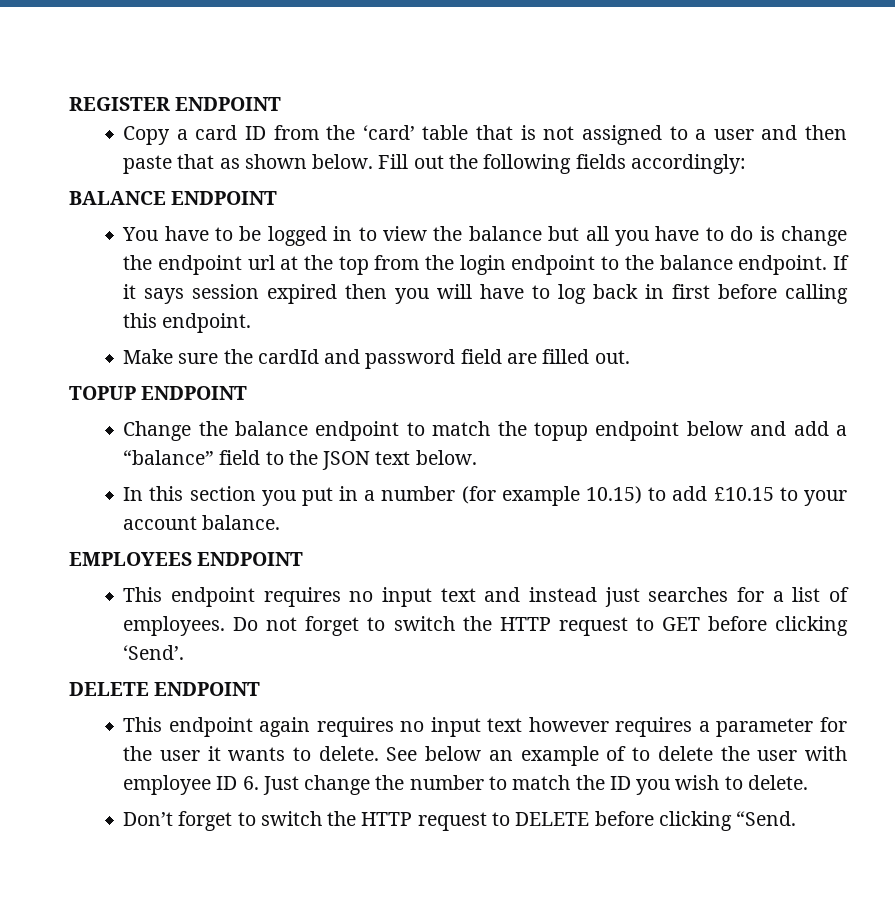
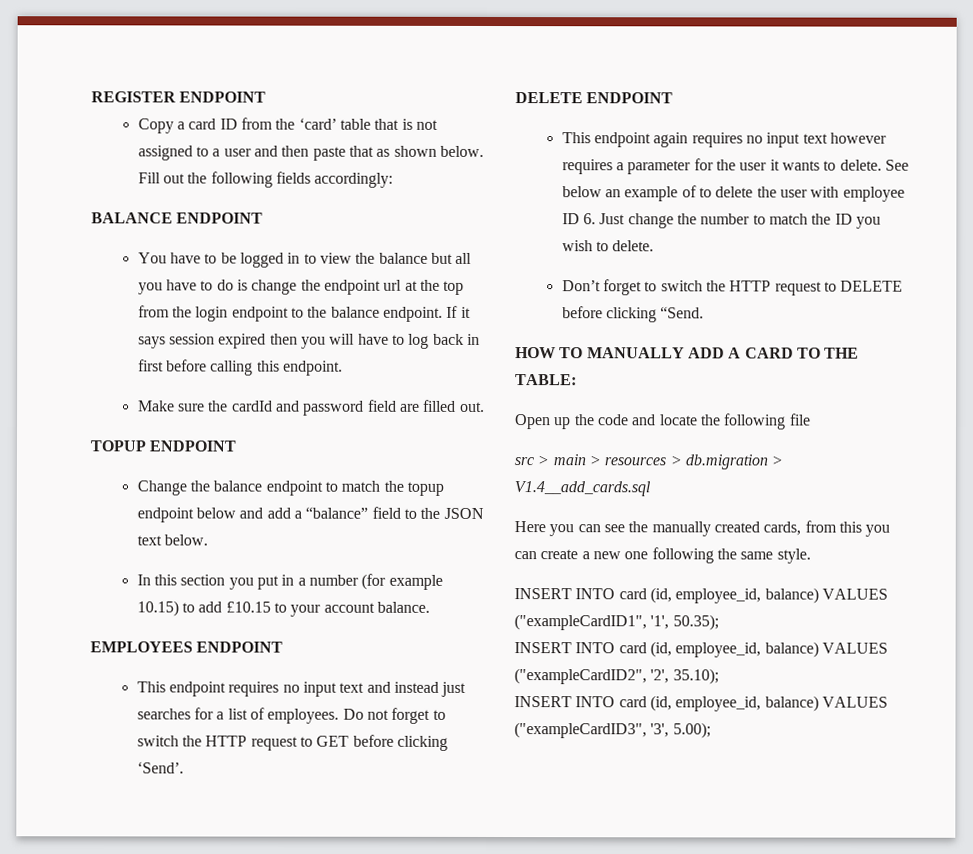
+ HOW TO MANUALLY ADD A CARD TO THE TABLE:
+ Open up the code and locate the following file
+ src > main > resources > db.migration > V1.4__add_cards.sql
+ Here you can see the manually created cards, from this you can create a new one following the same style.
+ INSERT INTO card (id, employee_id, balance) VALUES ("exampleCardID1", '1', 50.35);
+ INSERT INTO card (id, employee_id, balance) VALUES ("exampleCardID2", '2', 35.10);
+ INSERT INTO card (id, employee_id, balance) VALUES ("exampleCardID3", '3', 5.00);

